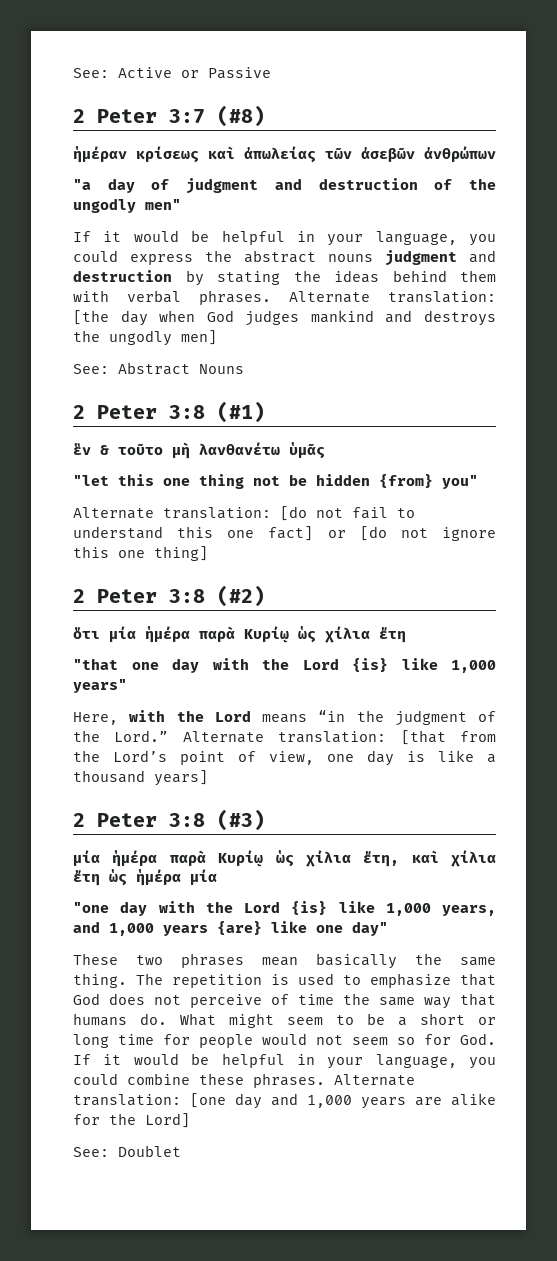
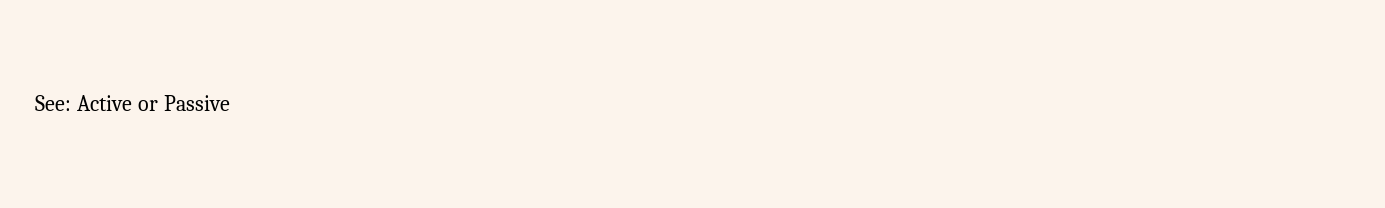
- 2 Peter 3:7 (#8)
- ἡμέραν κρίσεως καὶ ἀπωλείας τῶν ἀσεβῶν ἀνθρώπων
- "a day of judgment and destruction of the ungodly men"
- If it would be helpful in your language, you could express the abstract nouns judgment and destruction by stating the ideas behind them with verbal phrases. Alternate translation: [the day when God judges mankind and destroys the ungodly men]
- See: Abstract Nouns
- 2 Peter 3:8 (#1)
- ἓν & τοῦτο μὴ λανθανέτω ὑμᾶς
- "let this one thing not be hidden {from} you"
- Alternate translation: [do not fail to understand this one fact] or [do not ignore this one thing]
- 2 Peter 3:8 (#2)
- ὅτι μία ἡμέρα παρὰ Κυρίῳ ὡς χίλια ἔτη
- "that one day with the Lord {is} like 1,000 years"
- Here, with the Lord means “in the judgment of the Lord.” Alternate translation: [that from the Lord’s point of view, one day is like a thousand years]
- 2 Peter 3:8 (#3)
- μία ἡμέρα παρὰ Κυρίῳ ὡς χίλια ἔτη, καὶ χίλια ἔτη ὡς ἡμέρα μία
- "one day with the Lord {is} like 1,000 years, and 1,000 years {are} like one day"
- These two phrases mean basically the same thing. The repetition is used to emphasize that God does not perceive of time the same way that humans do. What might seem to be a short or long time for people would not seem so for God. If it would be helpful in your language, you could combine these phrases. Alternate translation: [one day and 1,000 years are alike for the Lord]
- See: Doublet

